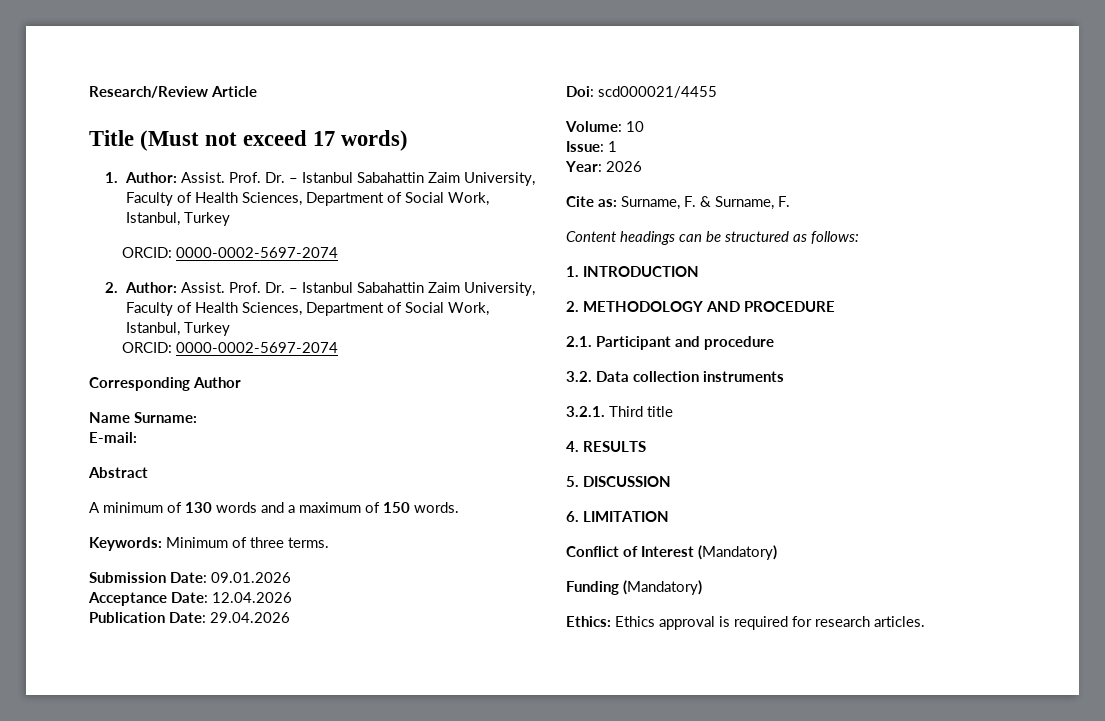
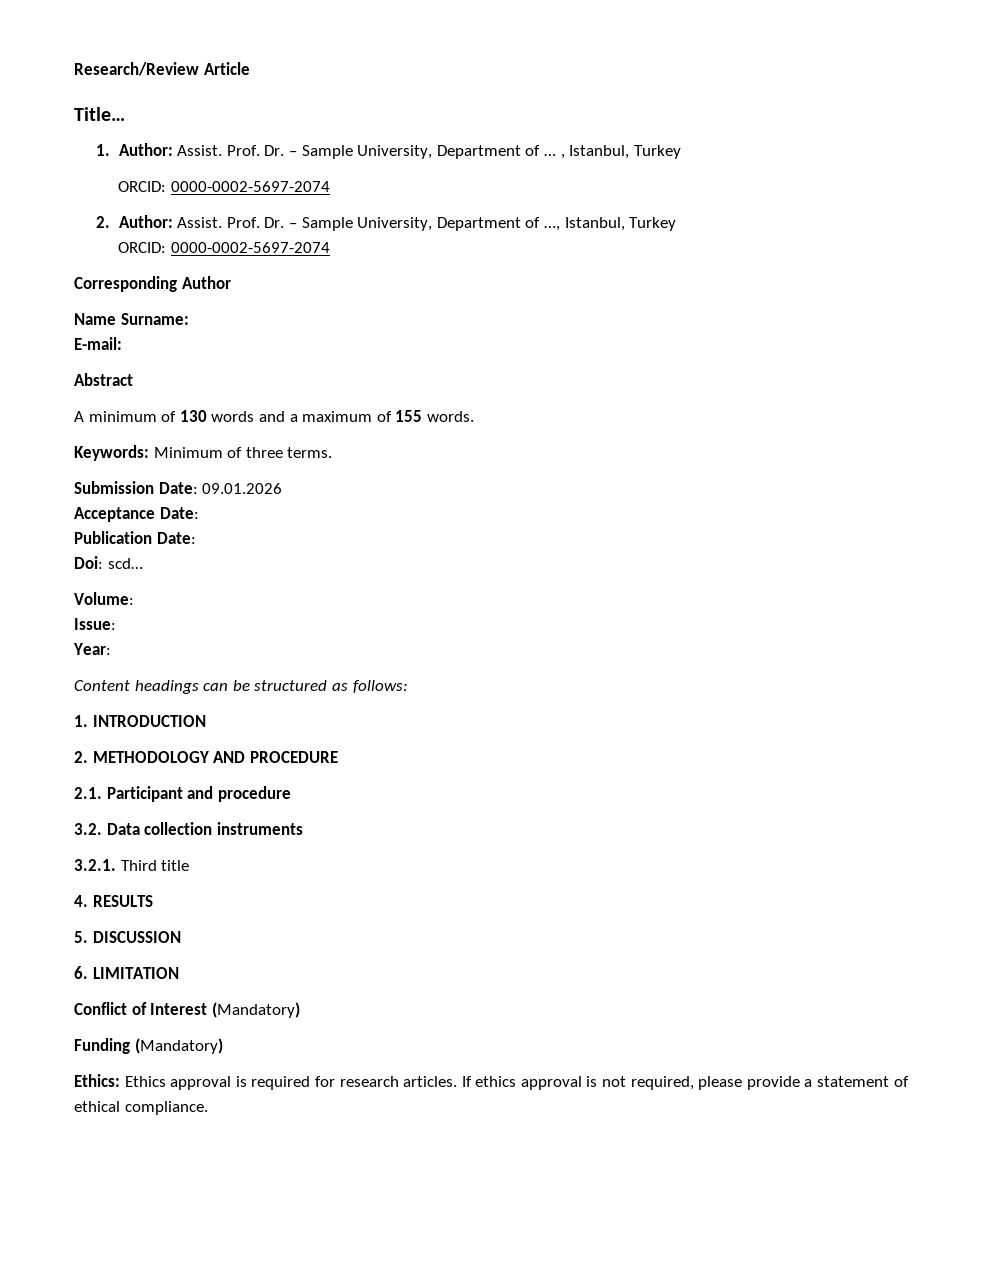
- Title (Must not exceed 17 words)
+ Title…
- 1. Author: Assist. Prof. Dr. – Istanbul Sabahattin Zaim University, Faculty of Health Sciences, Department of Social Work, Istanbul, Turkey
+ 1. Author: Assist. Prof. Dr. – Sample University, Department of … , Istanbul, Turkey
- 2. Author: Assist. Prof. Dr. – Istanbul Sabahattin Zaim University, Faculty of Health Sciences, Department of Social Work, Istanbul, Turkey
+ 2. Author: Assist. Prof. Dr. – Sample University, Department of …, Istanbul, Turkey
- A minimum of 130 words and a maximum of 150 words.
+ A minimum of 130 words and a maximum of 155 words.
- Acceptance Date: 12.04.2026
+ Acceptance Date:
- Publication Date: 29.04.2026
+ Publication Date:
- Doi: scd000021/4455
+ Doi: scd…
- Volume: 10
+ Volume:
- Issue: 1
+ Issue:
- Year: 2026
- Cite as: Surname, F. & Surname, F.
+ Year:
+ If ethics approval is not required, please provide a statement of ethical compliance.

